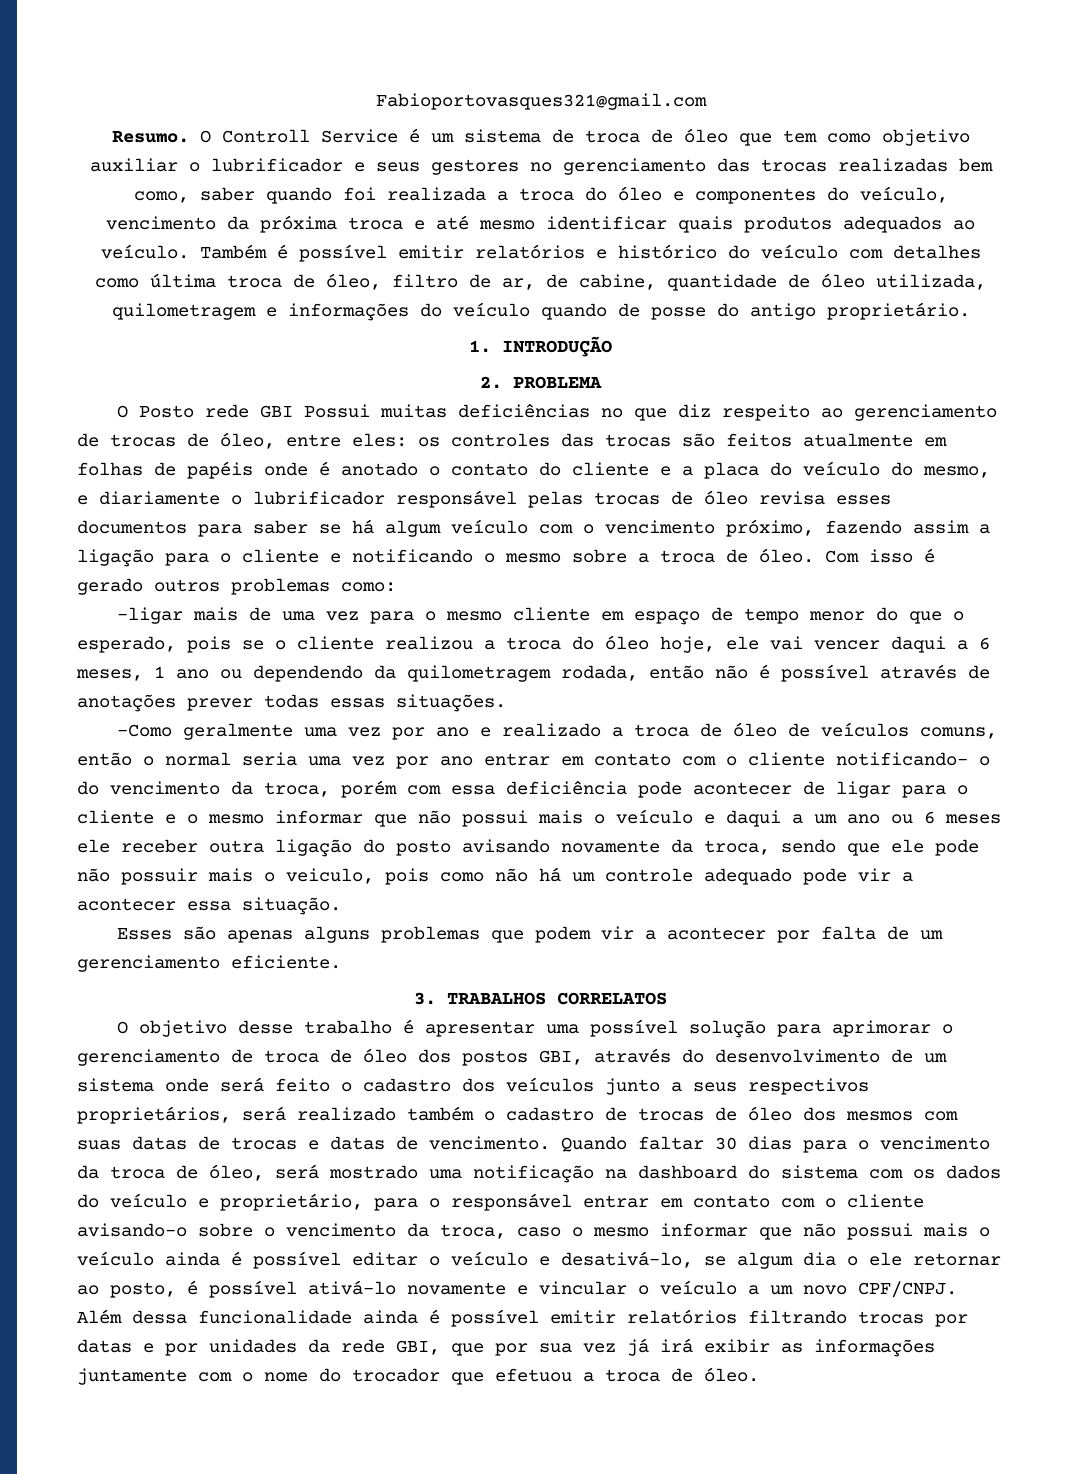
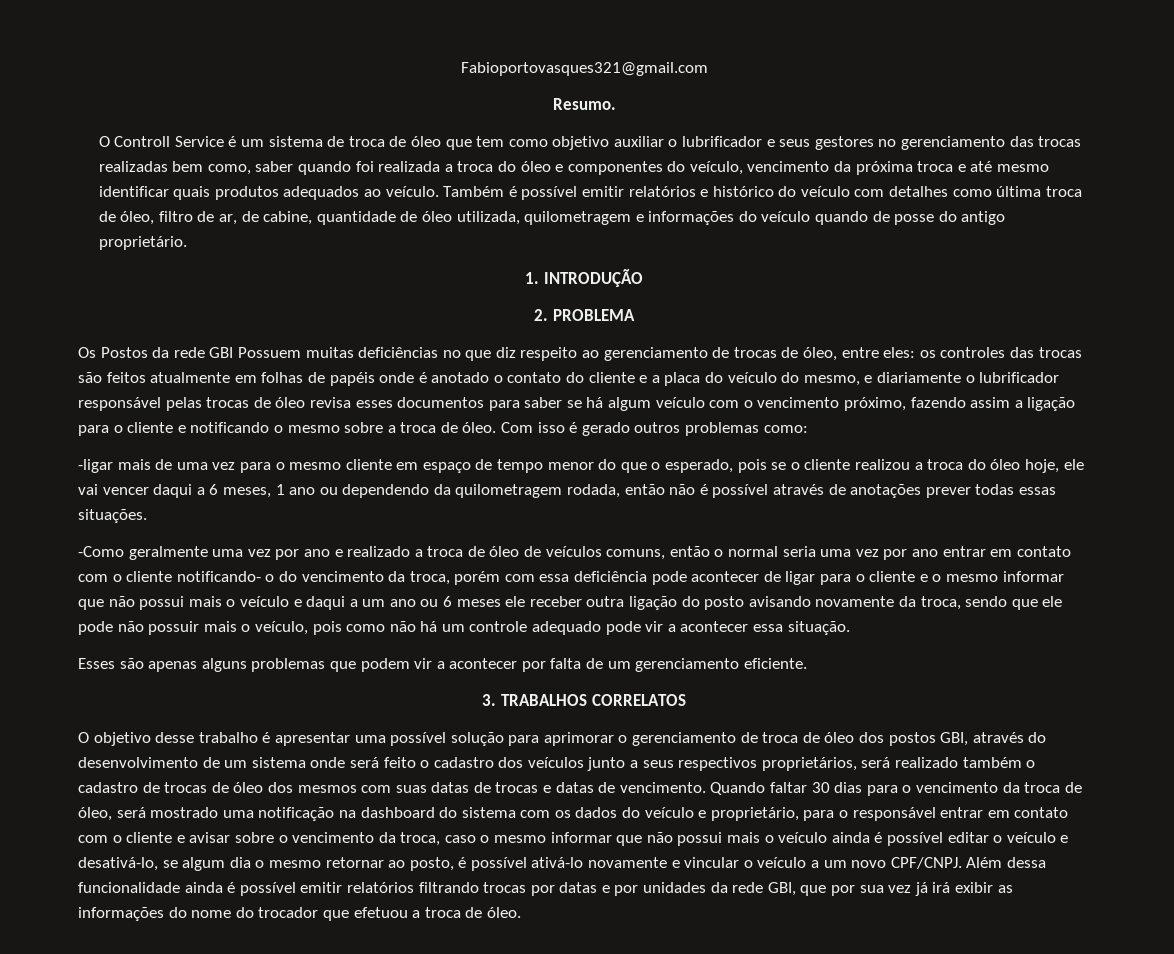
- Resumo. O Controll Service é um sistema de troca de óleo que tem como objetivo auxiliar o lubrificador e seus gestores no gerenciamento das trocas realizadas bem como, saber quando foi realizada a troca do óleo e componentes do veículo, vencimento da próxima troca e até mesmo identificar quais produtos adequados ao veículo.
+ Resumo.
+ O Controll Service é um sistema de troca de óleo que tem como objetivo auxiliar o lubrificador e seus gestores no gerenciamento das trocas realizadas bem como, saber quando foi realizada a troca do óleo e componentes do veículo, vencimento da próxima troca e até mesmo identificar quais produtos adequados ao veículo.
- O Posto rede GBI Possui muitas deficiências no que diz respeito ao gerenciamento de trocas de óleo, entre eles:
+ Os Postos da rede GBI Possuem muitas deficiências no que diz respeito ao gerenciamento de trocas de óleo, entre eles:
- -Como geralmente uma vez por ano e realizado a troca de óleo de veículos comuns, então o normal seria uma vez por ano entrar em contato com o cliente notificando- o do vencimento da troca, porém com essa deficiência pode acontecer de ligar para o cliente e o mesmo informar que não possui mais o veículo e daqui a um ano ou 6 meses ele receber outra ligação do posto avisando novamente da troca, sendo que ele pode não possuir mais o veiculo, pois como não há um controle adequado pode vir a acontecer essa situação.
+ -Como geralmente uma vez por ano e realizado a troca de óleo de veículos comuns, então o normal seria uma vez por ano entrar em contato com o cliente notificando- o do vencimento da troca, porém com essa deficiência pode acontecer de ligar para o cliente e o mesmo informar que não possui mais o veículo e daqui a um ano ou 6 meses ele receber outra ligação do posto avisando novamente da troca, sendo que ele pode não possuir mais o veículo, pois como não há um controle adequado pode vir a acontecer essa situação.
- Quando faltar 30 dias para o vencimento da troca de óleo, será mostrado uma notificação na dashboard do sistema com os dados do veículo e proprietário, para o responsável entrar em contato com o cliente avisando-o sobre o vencimento da troca, caso o mesmo informar que não possui mais o veículo ainda é possível editar o veículo e desativá-lo, se algum dia o ele retornar ao posto, é possível ativá-lo novamente e vincular o veículo a um novo CPF/CNPJ.
+ Quando faltar 30 dias para o vencimento da troca de óleo, será mostrado uma notificação na dashboard do sistema com os dados do veículo e proprietário, para o responsável entrar em contato com o cliente e avisar sobre o vencimento da troca, caso o mesmo informar que não possui mais o veículo ainda é possível editar o veículo e desativá-lo, se algum dia o mesmo retornar ao posto, é possível ativá-lo novamente e vincular o veículo a um novo CPF/CNPJ.
- Além dessa funcionalidade ainda é possível emitir relatórios filtrando trocas por datas e por unidades da rede GBI, que por sua vez já irá exibir as informações juntamente com o nome do trocador que efetuou a troca de óleo.
+ Além dessa funcionalidade ainda é possível emitir relatórios filtrando trocas por datas e por unidades da rede GBI, que por sua vez já irá exibir as informações do nome do trocador que efetuou a troca de óleo.

